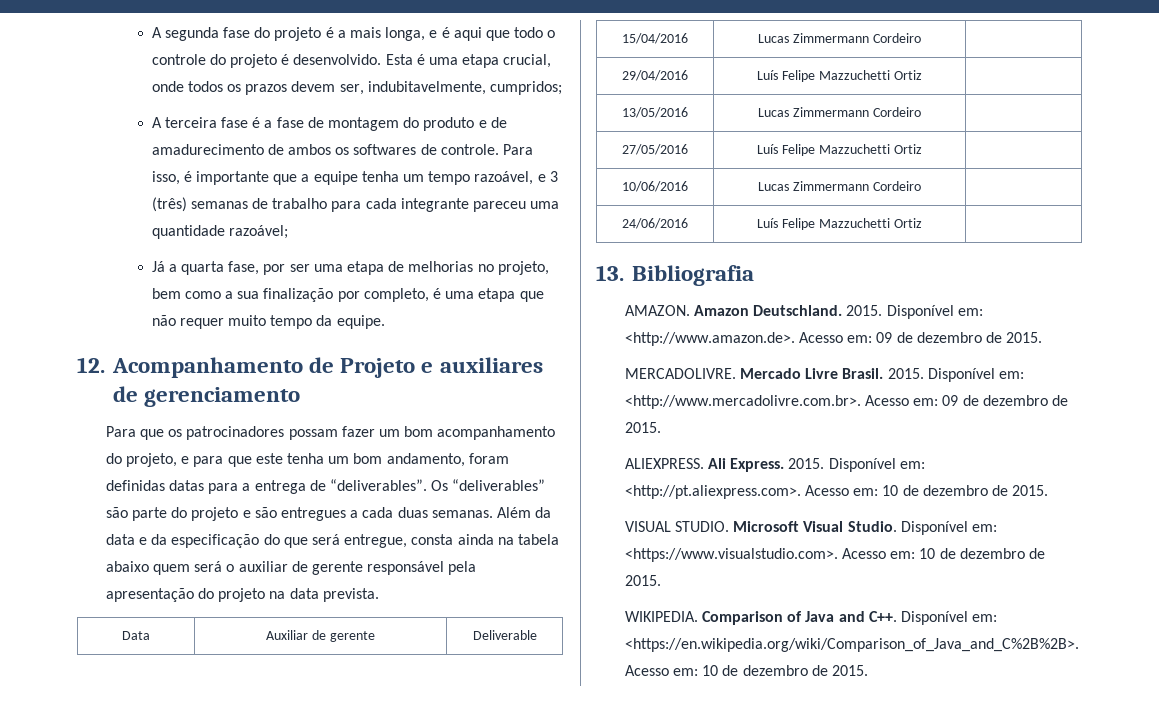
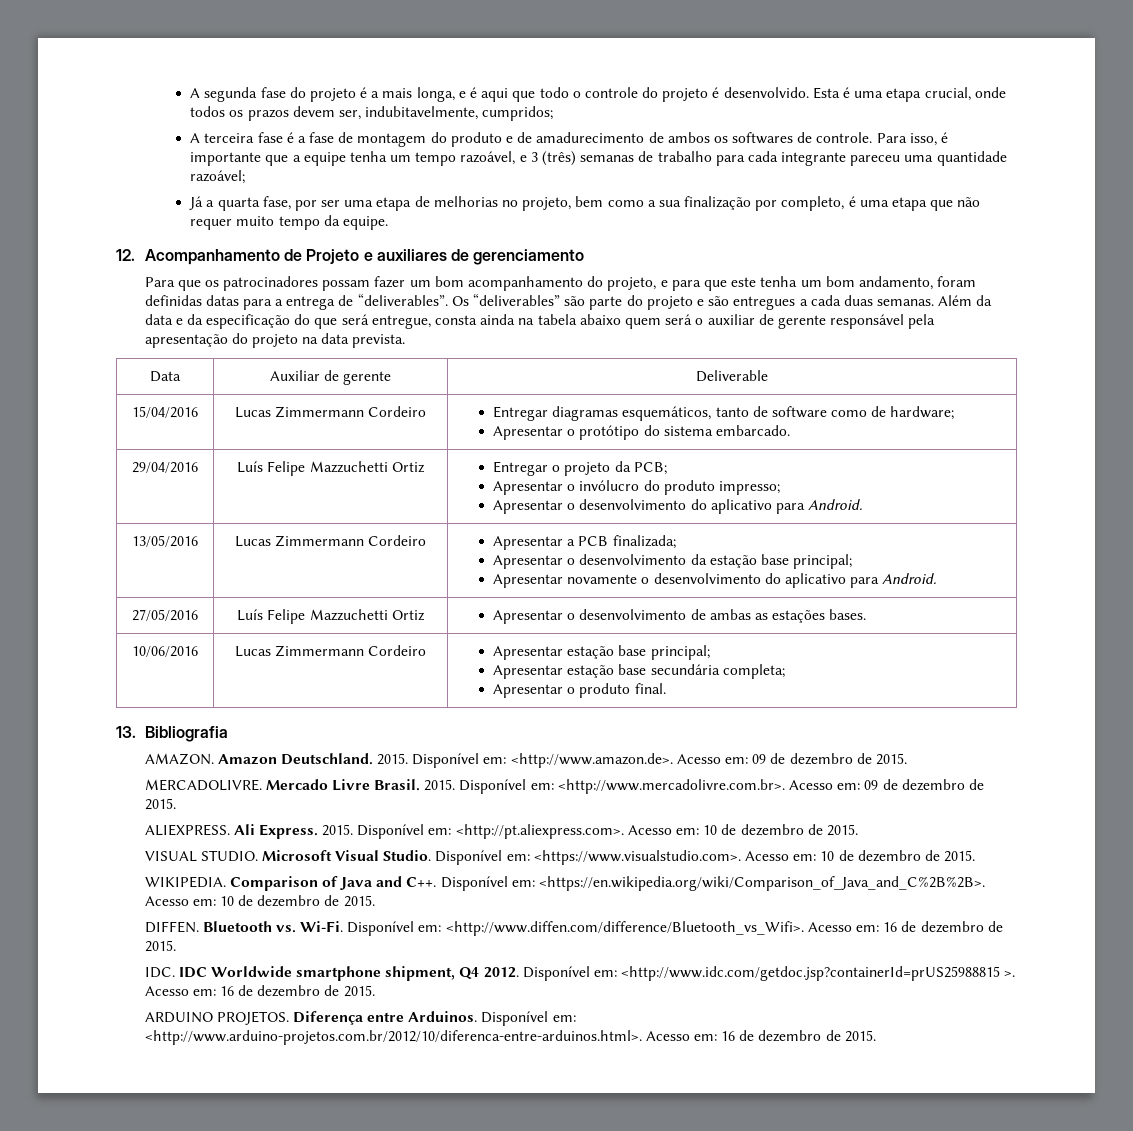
- 15/04/2016 | Lucas Zimmermann Cordeiro |
+ 15/04/2016 | Lucas Zimmermann Cordeiro | Entregar diagramas esquemáticos, tanto de software como de hardware;
+ Apresentar o protótipo do sistema embarcado.
- 29/04/2016 | Luís Felipe Mazzuchetti Ortiz |
- 13/05/2016 | Lucas Zimmermann Cordeiro |
+ 29/04/2016 | Luís Felipe Mazzuchetti Ortiz | Entregar o projeto da PCB;
+ Apresentar o invólucro do produto impresso;
+ Apresentar o desenvolvimento do aplicativo para Android.
+ 13/05/2016 | Lucas Zimmermann Cordeiro | Apresentar a PCB finalizada;
+ Apresentar o desenvolvimento da estação base principal;
+ Apresentar novamente o desenvolvimento do aplicativo para Android.
- 27/05/2016 | Luís Felipe Mazzuchetti Ortiz |
- 10/06/2016 | Lucas Zimmermann Cordeiro |
- 24/06/2016 | Luís Felipe Mazzuchetti Ortiz |
+ 27/05/2016 | Luís Felipe Mazzuchetti Ortiz | Apresentar o desenvolvimento de ambas as estações bases.
+ 10/06/2016 | Lucas Zimmermann Cordeiro | Apresentar estação base principal;
+ Apresentar estação base secundária completa;
+ Apresentar o produto final.
+ DIFFEN. Bluetooth vs. Wi-Fi. Disponível em: <http://www.diffen.com/difference/Bluetooth_vs_Wifi>. Acesso em: 16 de dezembro de 2015.
+ IDC. IDC Worldwide smartphone shipment, Q4 2012. Disponível em: <http://www.idc.com/getdoc.jsp?containerId=prUS25988815 >. Acesso em: 16 de dezembro de 2015.
+ ARDUINO PROJETOS. Diferença entre Arduinos. Disponível em: <http://www.arduino-projetos.com.br/2012/10/diferenca-entre-arduinos.html>. Acesso em: 16 de dezembro de 2015.

